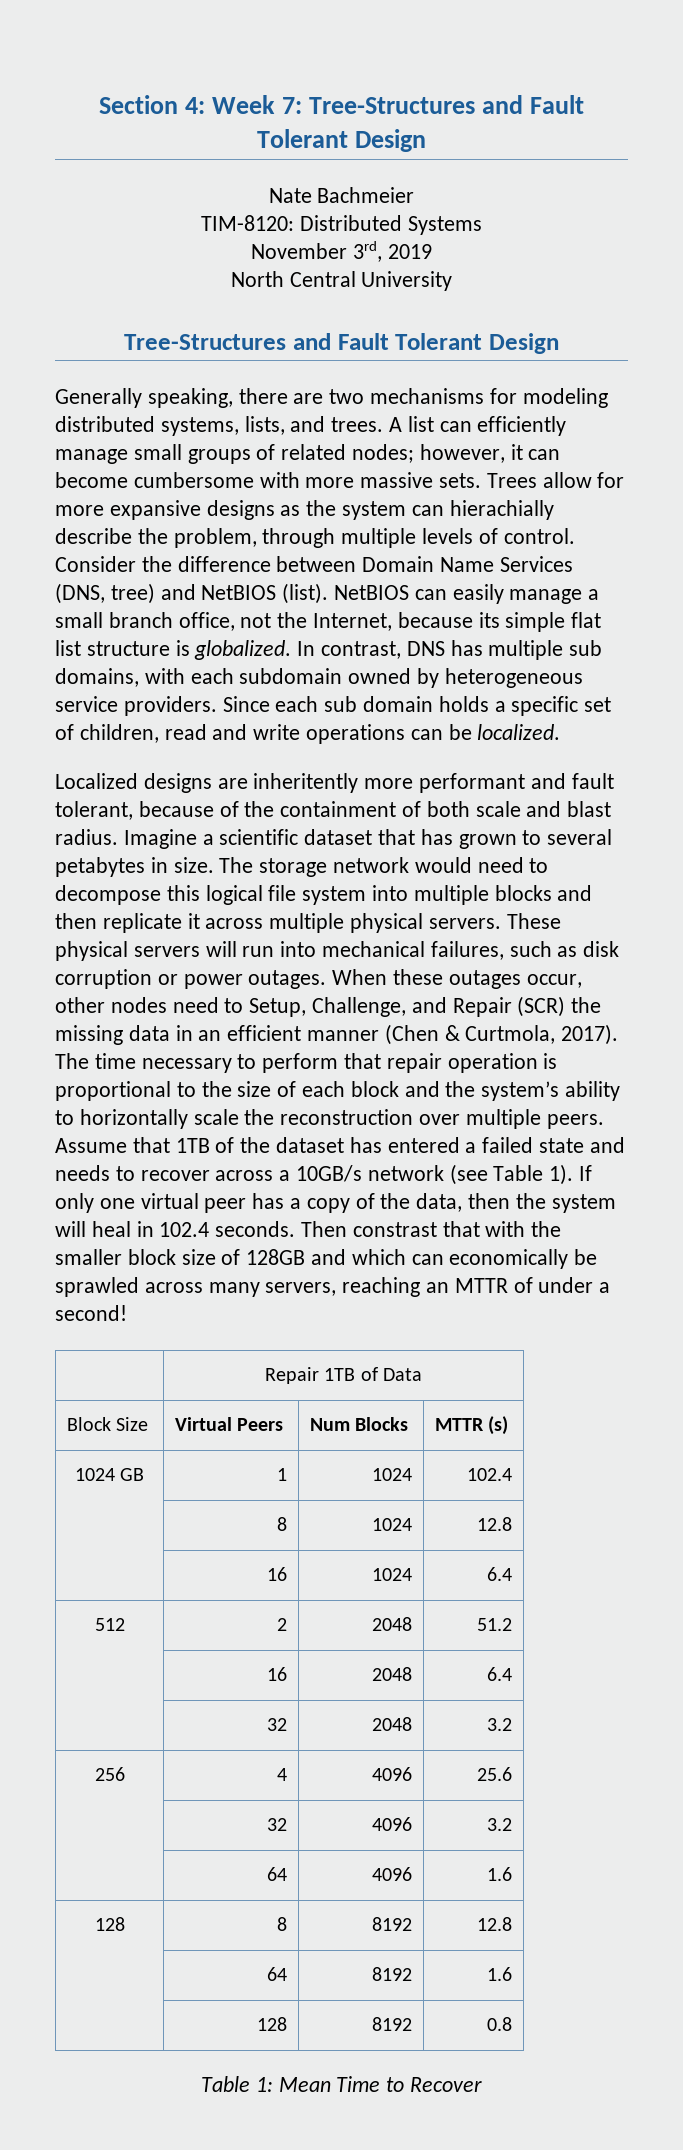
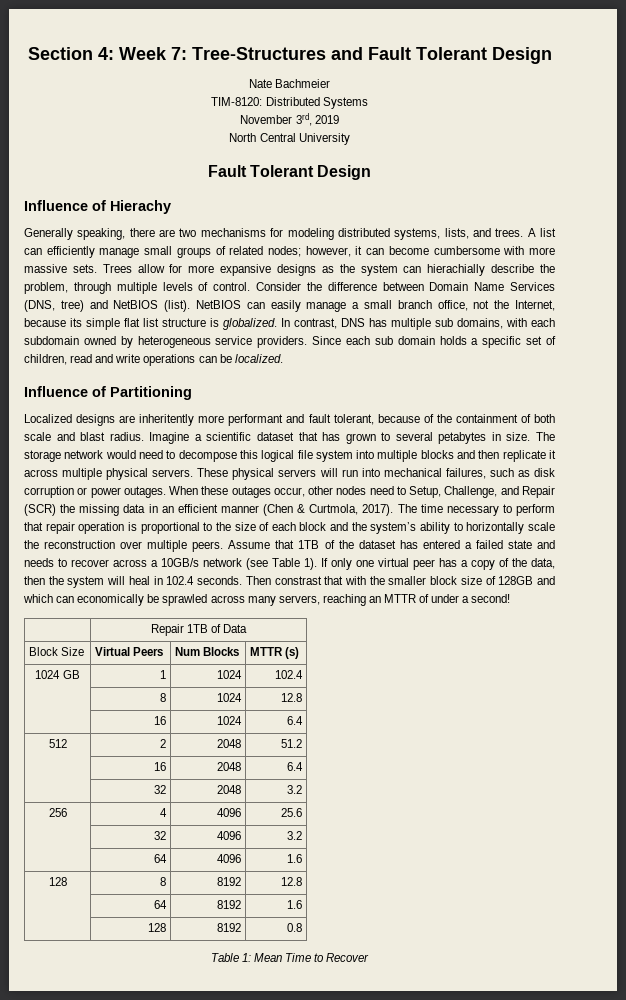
  North Central University
- Tree-Structures and Fault Tolerant Design
+ Fault Tolerant Design
+ Influence of Hierachy
+ Influence of Partitioning

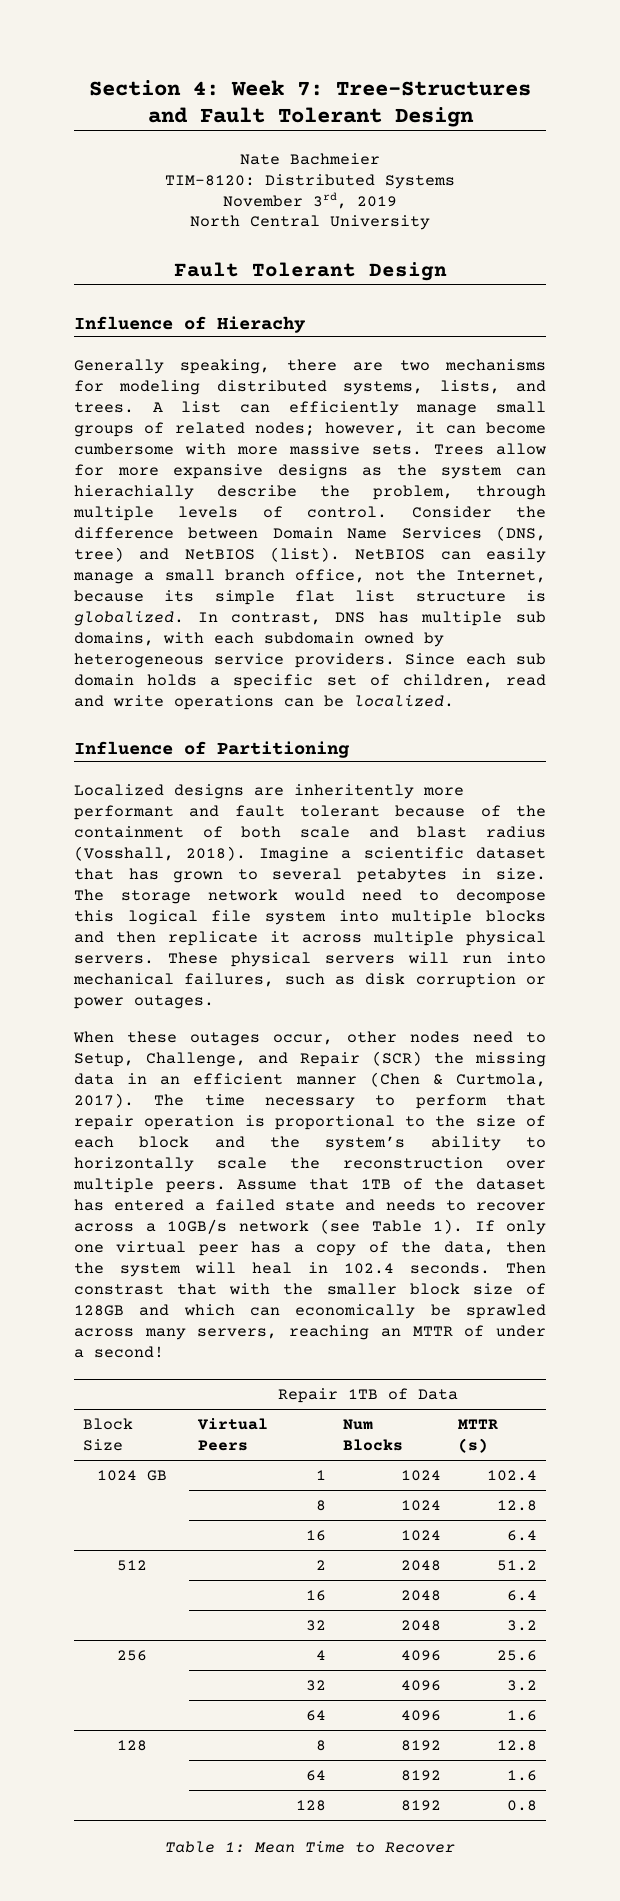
- Localized designs are inheritently more performant and fault tolerant, because of the containment of both scale and blast radius.
+ Localized designs are inheritently more performant and fault tolerant because of the containment of both scale and blast radius (Vosshall, 2018).
- These physical servers will run into mechanical failures, such as disk corruption or power outages. When these outages occur, other nodes need to Setup, Challenge, and Repair (SCR) the missing data in an efficient manner (Chen & Curtmola, 2017).
+ These physical servers will run into mechanical failures, such as disk corruption or power outages.
+ When these outages occur, other nodes need to Setup, Challenge, and Repair (SCR) the missing data in an efficient manner (Chen & Curtmola, 2017).

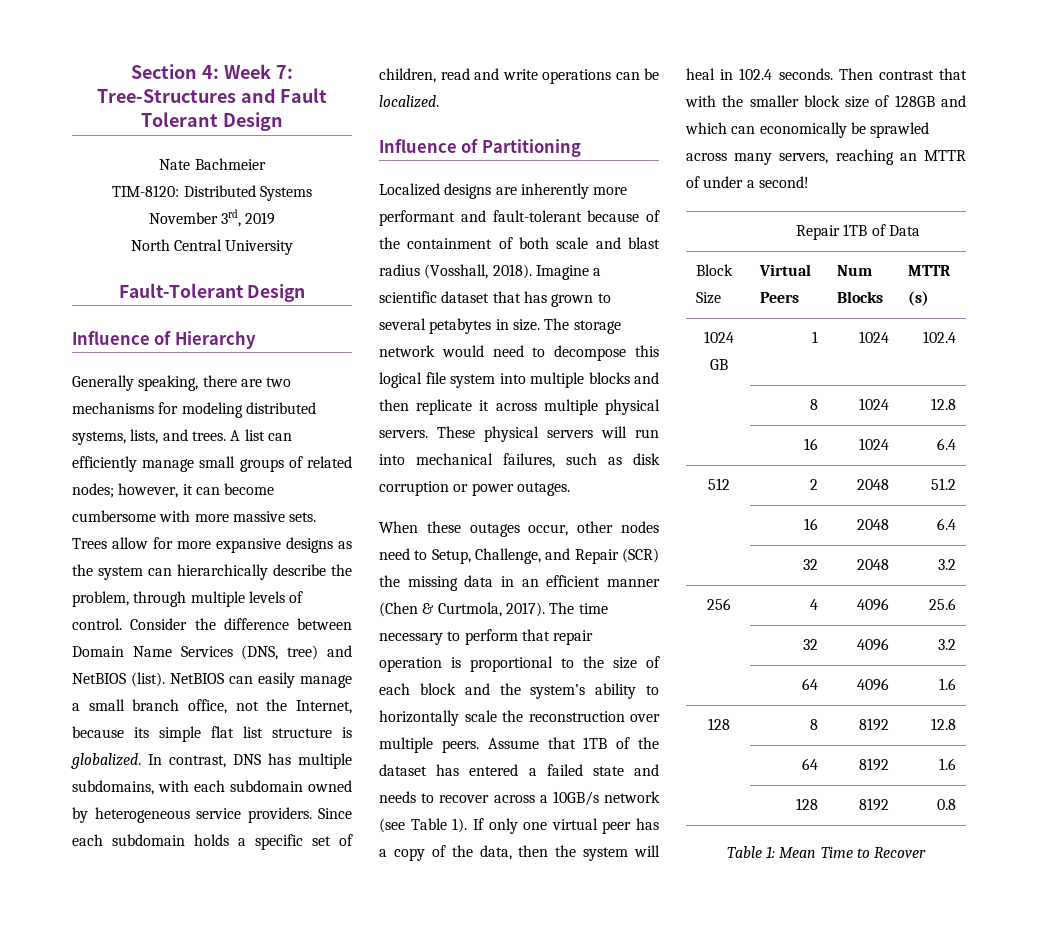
  North Central University
- Fault Tolerant Design
+ Fault-Tolerant Design
- Influence of Hierachy
+ Influence of Hierarchy
- Trees allow for more expansive designs as the system can hierachially describe the problem, through multiple levels of control.
+ Trees allow for more expansive designs as the system can hierarchically describe the problem, through multiple levels of control.
- In contrast, DNS has multiple sub domains, with each subdomain owned by heterogeneous service providers.
+ In contrast, DNS has multiple subdomains, with each subdomain owned by heterogeneous service providers.
- Since each sub domain holds a specific set of children, read and write operations can be localized.
+ Since each subdomain holds a specific set of children, read and write operations can be localized.
- Localized designs are inheritently more performant and fault tolerant because of the containment of both scale and blast radius (Vosshall, 2018).
+ Localized designs are inherently more performant and fault-tolerant because of the containment of both scale and blast radius (Vosshall, 2018).
- Then constrast that with the smaller block size of 128GB and which can economically be sprawled across many servers, reaching an MTTR of under a second!
+ Then contrast that with the smaller block size of 128GB and which can economically be sprawled across many servers, reaching an MTTR of under a second!

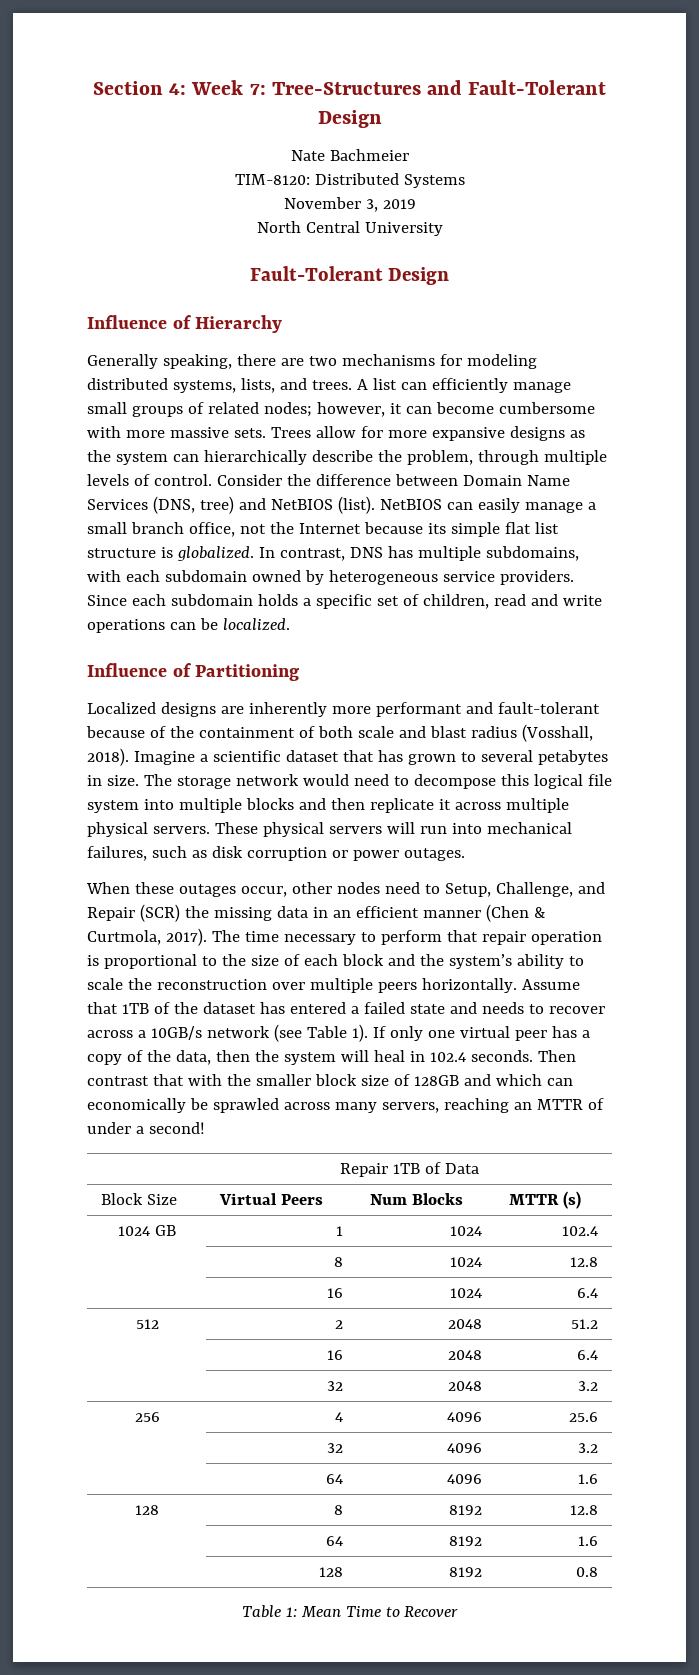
- Section 4: Week 7: Tree-Structures and Fault Tolerant Design
+ Section 4: Week 7: Tree-Structures and Fault-Tolerant Design
- November 3rd, 2019
+ November 3, 2019
- NetBIOS can easily manage a small branch office, not the Internet, because its simple flat list structure is globalized.
+ NetBIOS can easily manage a small branch office, not the Internet because its simple flat list structure is globalized.
- The time necessary to perform that repair operation is proportional to the size of each block and the system’s ability to horizontally scale the reconstruction over multiple peers.
+ The time necessary to perform that repair operation is proportional to the size of each block and the system’s ability to scale the reconstruction over multiple peers horizontally.

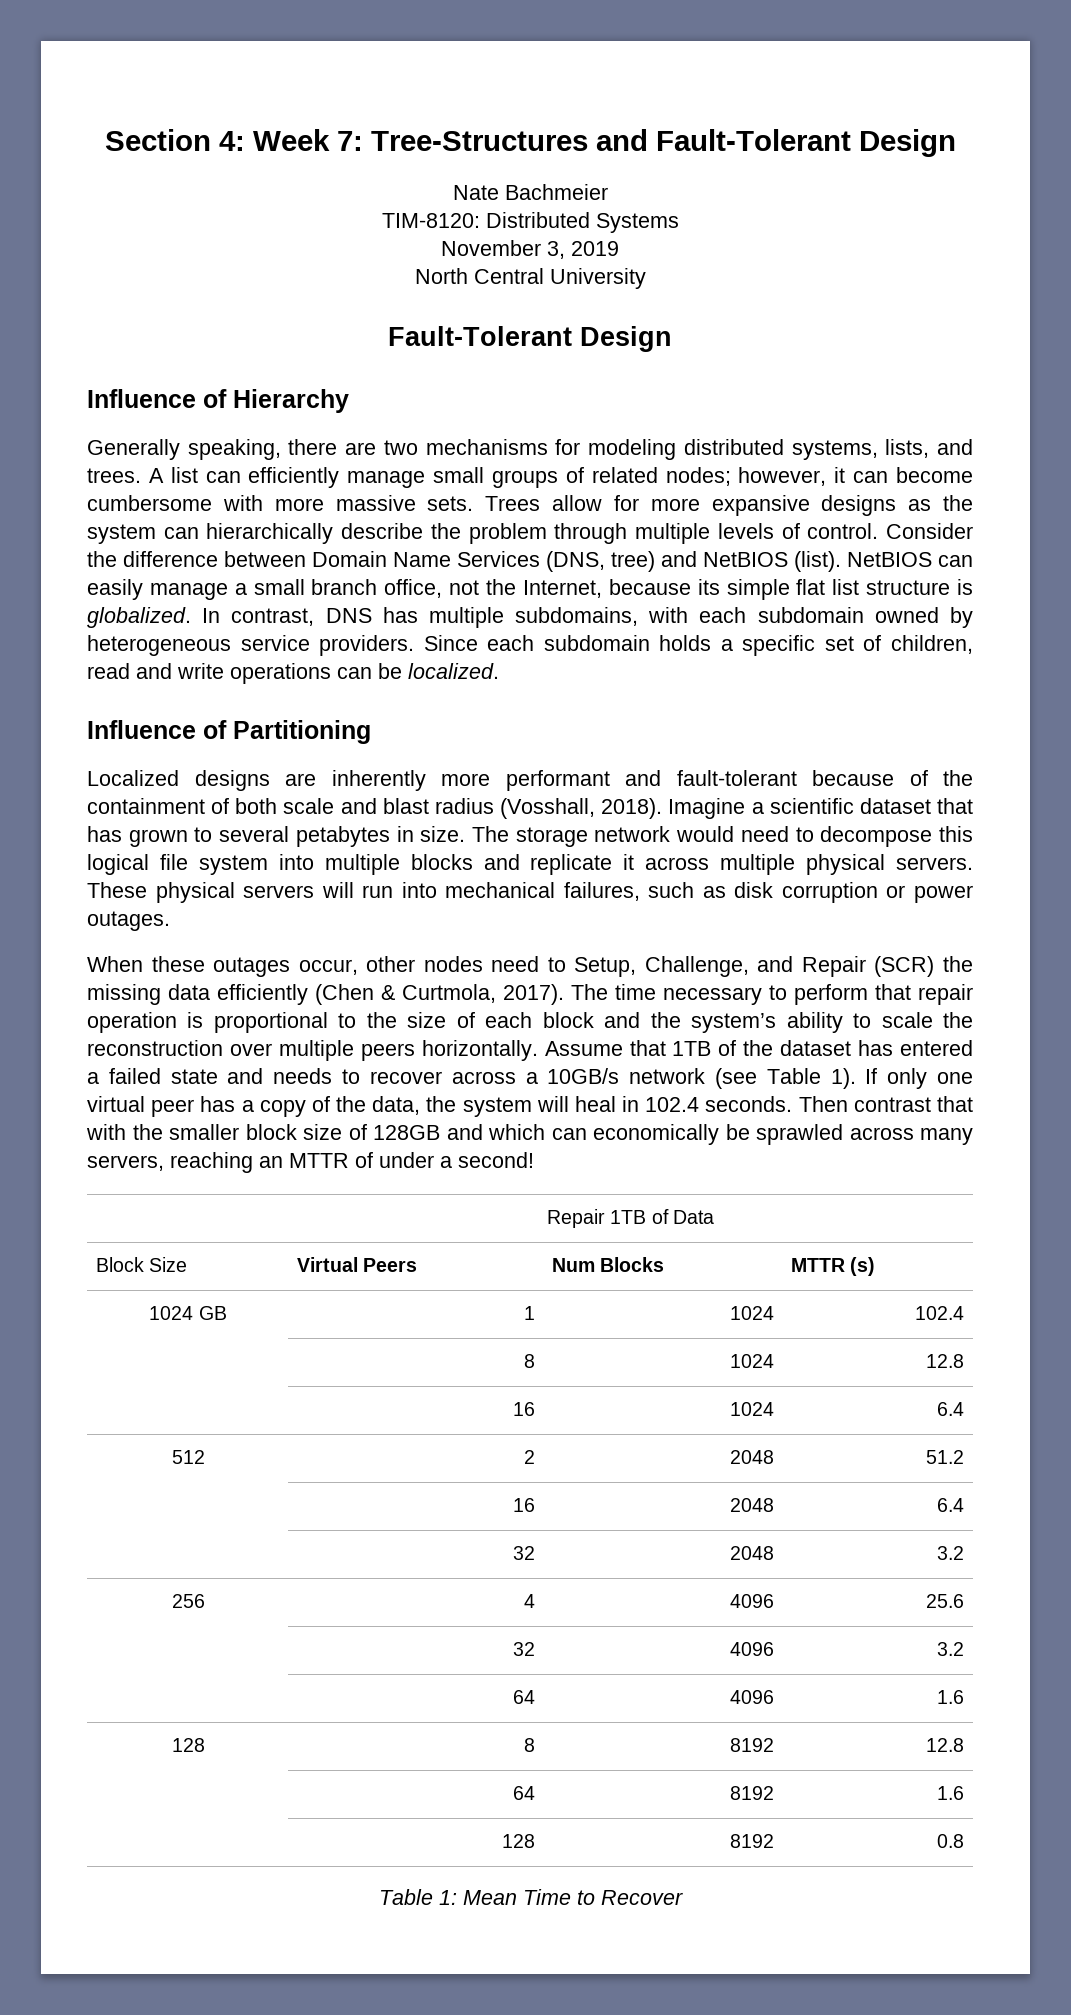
- Trees allow for more expansive designs as the system can hierarchically describe the problem, through multiple levels of control.
+ Trees allow for more expansive designs as the system can hierarchically describe the problem through multiple levels of control.
- NetBIOS can easily manage a small branch office, not the Internet because its simple flat list structure is globalized.
+ NetBIOS can easily manage a small branch office, not the Internet, because its simple flat list structure is globalized.
- The storage network would need to decompose this logical file system into multiple blocks and then replicate it across multiple physical servers.
+ The storage network would need to decompose this logical file system into multiple blocks and replicate it across multiple physical servers.
- When these outages occur, other nodes need to Setup, Challenge, and Repair (SCR) the missing data in an efficient manner (Chen & Curtmola, 2017).
+ When these outages occur, other nodes need to Setup, Challenge, and Repair (SCR) the missing data efficiently (Chen & Curtmola, 2017).
- If only one virtual peer has a copy of the data, then the system will heal in 102.4 seconds.
+ If only one virtual peer has a copy of the data, the system will heal in 102.4 seconds.

